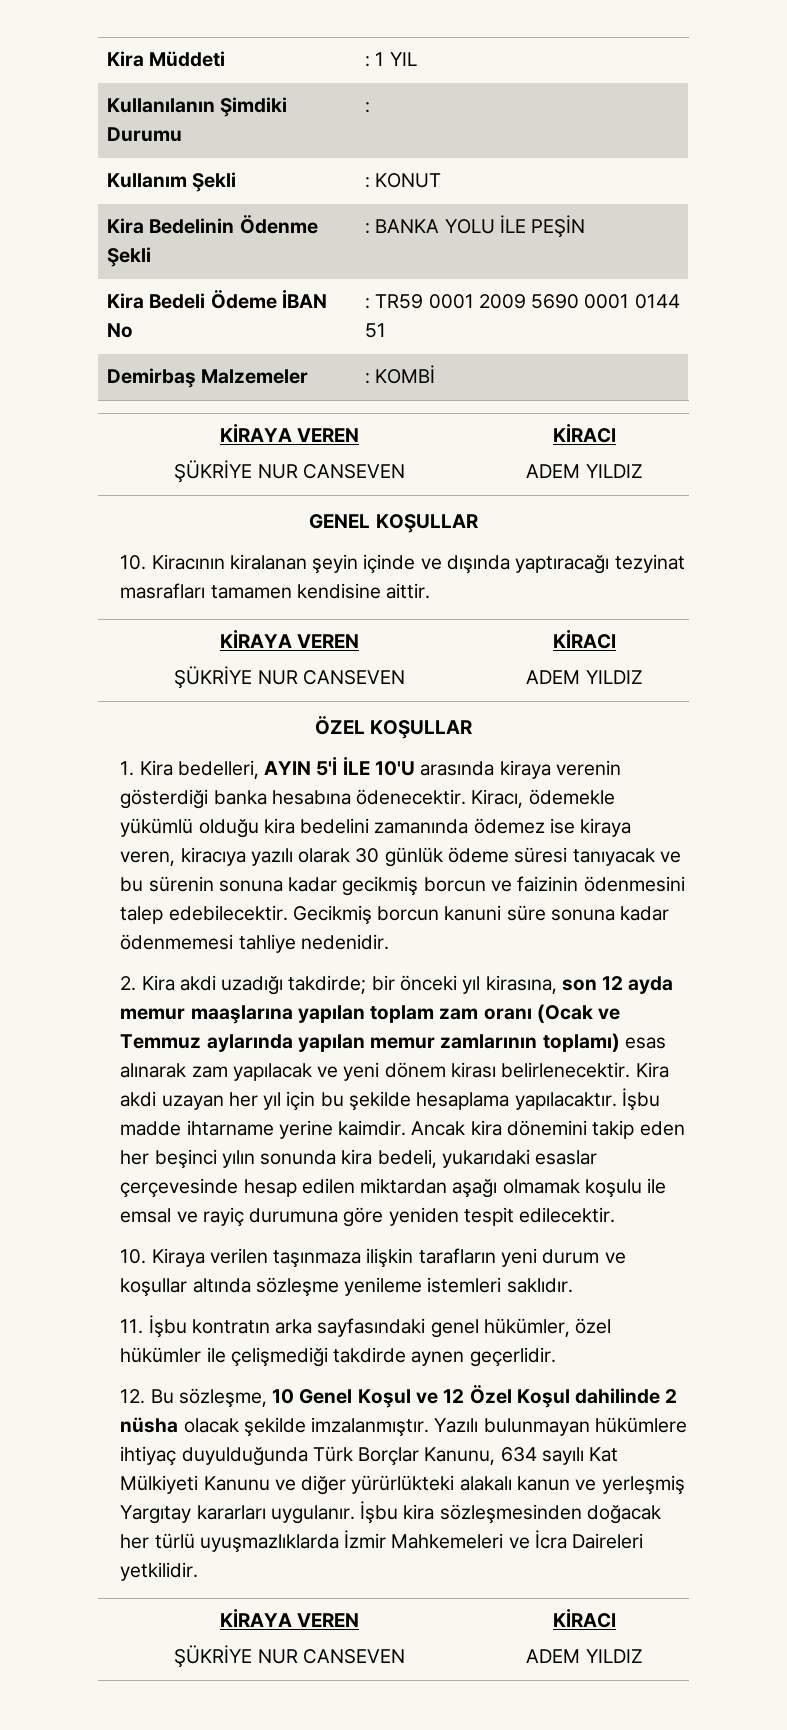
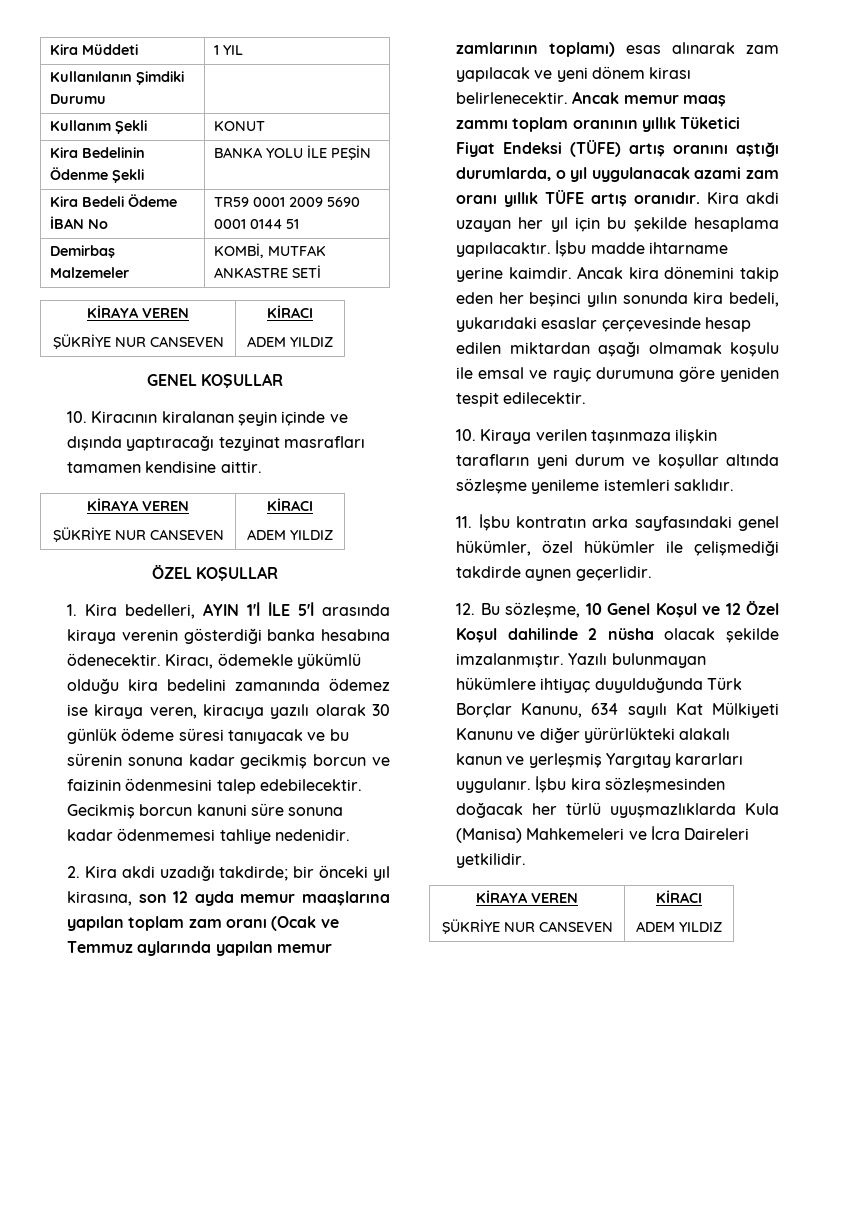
- Kira Müddeti | : 1 YIL
+ Kira Müddeti | 1 YIL
- Kullanılanın Şimdiki Durumu | :
+ Kullanılanın Şimdiki Durumu |
- Kullanım Şekli | : KONUT
+ Kullanım Şekli | KONUT
- Kira Bedelinin Ödenme Şekli | : BANKA YOLU İLE PEŞİN
+ Kira Bedelinin Ödenme Şekli | BANKA YOLU İLE PEŞİN
- Kira Bedeli Ödeme İBAN No | : TR59 0001 2009 5690 0001 0144 51
+ Kira Bedeli Ödeme İBAN No | TR59 0001 2009 5690 0001 0144 51
- Demirbaş Malzemeler | : KOMBİ
+ Demirbaş Malzemeler | KOMBİ, MUTFAK ANKASTRE SETİ
- 1. Kira bedelleri, AYIN 5'İ İLE 10'U arasında kiraya verenin gösterdiği banka hesabına ödenecektir.
+ 1. Kira bedelleri, AYIN 1'İ İLE 5'İ arasında kiraya verenin gösterdiği banka hesabına ödenecektir.
+ Ancak memur maaş zammı toplam oranının yıllık Tüketici Fiyat Endeksi (TÜFE) artış oranını aştığı durumlarda, o yıl uygulanacak azami zam oranı yıllık TÜFE artış oranıdır.
- İşbu kira sözleşmesinden doğacak her türlü uyuşmazlıklarda İzmir Mahkemeleri ve İcra Daireleri yetkilidir.
+ İşbu kira sözleşmesinden doğacak her türlü uyuşmazlıklarda Kula (Manisa) Mahkemeleri ve İcra Daireleri yetkilidir.

